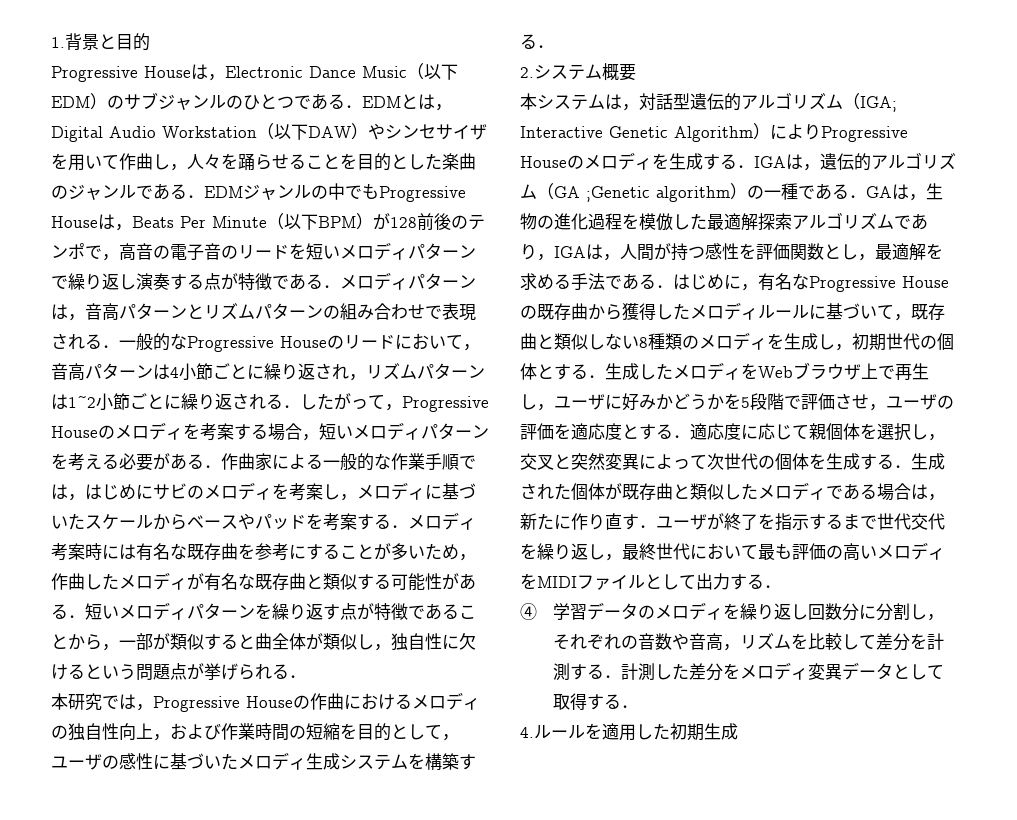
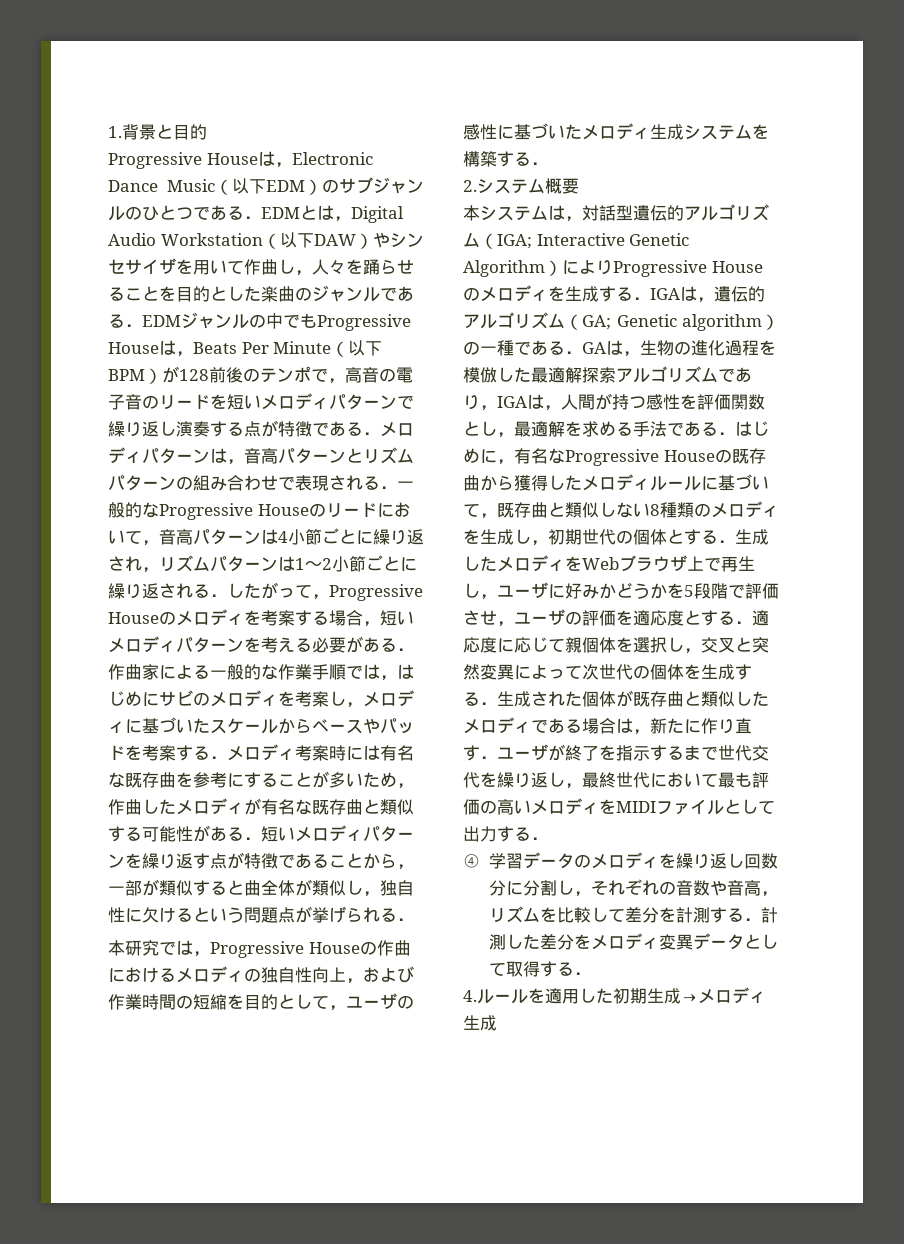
- Progressive Houseは，Electronic Dance Music（以下EDM）のサブジャンルのひとつである．EDMとは，Digital Audio Workstation（以下DAW）やシンセサイザを用いて作曲し，人々を踊らせることを目的とした楽曲のジャンルである．EDMジャンルの中でもProgressive Houseは，Beats Per Minute（以下BPM）が128前後のテンポで，高音の電子音のリードを短いメロディパターンで繰り返し演奏する点が特徴である．メロディパターンは，音高パターンとリズムパターンの組み合わせで表現される．一般的なProgressive Houseのリードにおいて，音高パターンは4小節ごとに繰り返され，リズムパターンは1~2小節ごとに繰り返される．したがって，Progressive Houseのメロディを考案する場合，短いメロディパターンを考える必要がある．作曲家による一般的な作業手順では，はじめにサビのメロディを考案し，メロディに基づいたスケールからベースやパッドを考案する．メロディ考案時には有名な既存曲を参考にすることが多いため，作曲したメロディが有名な既存曲と類似する可能性がある．短いメロディパターンを繰り返す点が特徴であることから，一部が類似すると曲全体が類似し，独自性に欠けるという問題点が挙げられる．
+ Progressive Houseは，Electronic Dance Music（以下EDM）のサブジャンルのひとつである．EDMとは，Digital Audio Workstation（以下DAW）やシンセサイザを用いて作曲し，人々を踊らせることを目的とした楽曲のジャンルである．EDMジャンルの中でもProgressive Houseは，Beats Per Minute（以下BPM）が128前後のテンポで，高音の電子音のリードを短いメロディパターンで繰り返し演奏する点が特徴である．メロディパターンは，音高パターンとリズムパターンの組み合わせで表現される．一般的なProgressive Houseのリードにおいて，音高パターンは4小節ごとに繰り返され，リズムパターンは1〜2小節ごとに繰り返される．したがって，Progressive Houseのメロディを考案する場合，短いメロディパターンを考える必要がある．作曲家による一般的な作業手順では，はじめにサビのメロディを考案し，メロディに基づいたスケールからベースやパッドを考案する．メロディ考案時には有名な既存曲を参考にすることが多いため，作曲したメロディが有名な既存曲と類似する可能性がある．短いメロディパターンを繰り返す点が特徴であることから，一部が類似すると曲全体が類似し，独自性に欠けるという問題点が挙げられる．
- Interactive Genetic Algorithm）によりProgressive Houseのメロディを生成する．IGAは，遺伝的アルゴリズム（GA ;Genetic algorithm）の一種である．GAは，生物の進化過程を模倣した最適解探索アルゴリズムであり，IGAは，人間が持つ感性を評価関数とし，最適解を求める手法である．はじめに，有名なProgressive Houseの既存曲から獲得したメロディルールに基づいて，既存曲と類似しない8種類のメロディを生成し，初期世代の個体とする．生成したメロディをWebブラウザ上で再生し，ユーザに好みかどうかを5段階で評価させ，ユーザの評価を適応度とする．適応度に応じて親個体を選択し，交叉と突然変異によって次世代の個体を生成する．生成された個体が既存曲と類似したメロディである場合は，新たに作り直す．ユーザが終了を指示するまで世代交代を繰り返し，最終世代において最も評価の高いメロディをMIDIファイルとして出力する．
+ Interactive Genetic Algorithm）によりProgressive Houseのメロディを生成する．IGAは，遺伝的アルゴリズム（GA; Genetic algorithm）の一種である．GAは，生物の進化過程を模倣した最適解探索アルゴリズムであり，IGAは，人間が持つ感性を評価関数とし，最適解を求める手法である．はじめに，有名なProgressive Houseの既存曲から獲得したメロディルールに基づいて，既存曲と類似しない8種類のメロディを生成し，初期世代の個体とする．生成したメロディをWebブラウザ上で再生し，ユーザに好みかどうかを5段階で評価させ，ユーザの評価を適応度とする．適応度に応じて親個体を選択し，交叉と突然変異によって次世代の個体を生成する．生成された個体が既存曲と類似したメロディである場合は，新たに作り直す．ユーザが終了を指示するまで世代交代を繰り返し，最終世代において最も評価の高いメロディをMIDIファイルとして出力する．
- 4.ルールを適用した初期生成
+ 4.ルールを適用した初期生成→メロディ生成

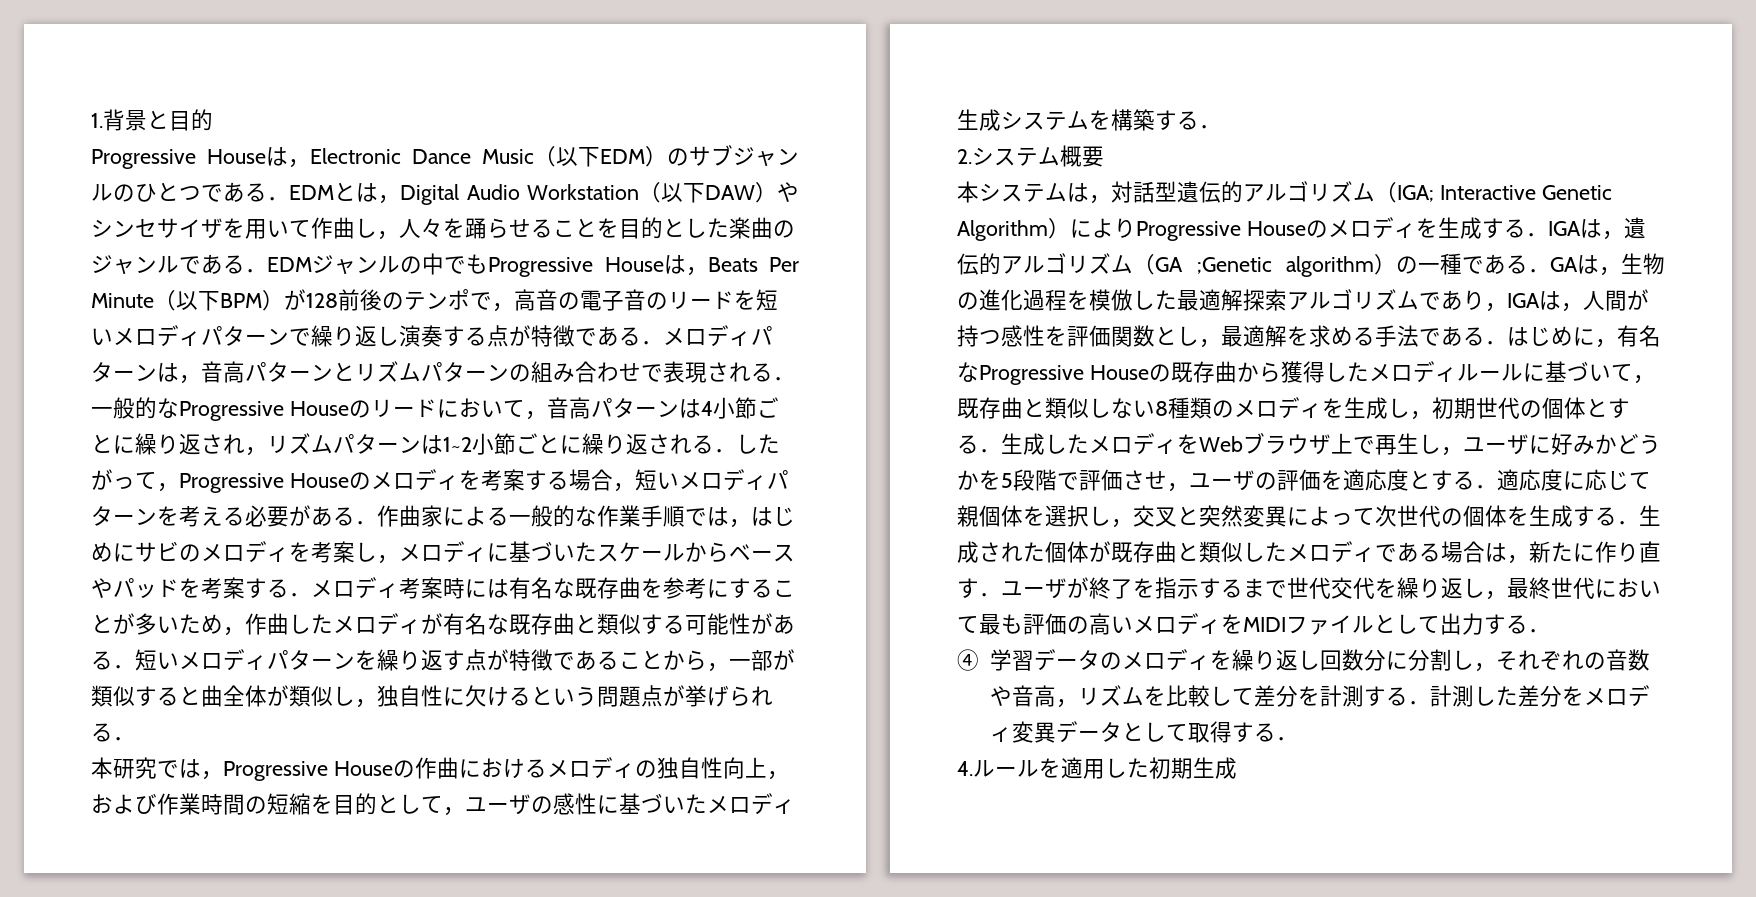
- Progressive Houseは，Electronic Dance Music（以下EDM）のサブジャンルのひとつである．EDMとは，Digital Audio Workstation（以下DAW）やシンセサイザを用いて作曲し，人々を踊らせることを目的とした楽曲のジャンルである．EDMジャンルの中でもProgressive Houseは，Beats Per Minute（以下BPM）が128前後のテンポで，高音の電子音のリードを短いメロディパターンで繰り返し演奏する点が特徴である．メロディパターンは，音高パターンとリズムパターンの組み合わせで表現される．一般的なProgressive Houseのリードにおいて，音高パターンは4小節ごとに繰り返され，リズムパターンは1〜2小節ごとに繰り返される．したがって，Progressive Houseのメロディを考案する場合，短いメロディパターンを考える必要がある．作曲家による一般的な作業手順では，はじめにサビのメロディを考案し，メロディに基づいたスケールからベースやパッドを考案する．メロディ考案時には有名な既存曲を参考にすることが多いため，作曲したメロディが有名な既存曲と類似する可能性がある．短いメロディパターンを繰り返す点が特徴であることから，一部が類似すると曲全体が類似し，独自性に欠けるという問題点が挙げられる．
+ Progressive Houseは，Electronic Dance Music（以下EDM）のサブジャンルのひとつである．EDMとは，Digital Audio Workstation（以下DAW）やシンセサイザを用いて作曲し，人々を踊らせることを目的とした楽曲のジャンルである．EDMジャンルの中でもProgressive Houseは，Beats Per Minute（以下BPM）が128前後のテンポで，高音の電子音のリードを短いメロディパターンで繰り返し演奏する点が特徴である．メロディパターンは，音高パターンとリズムパターンの組み合わせで表現される．一般的なProgressive Houseのリードにおいて，音高パターンは4小節ごとに繰り返され，リズムパターンは1~2小節ごとに繰り返される．したがって，Progressive Houseのメロディを考案する場合，短いメロディパターンを考える必要がある．作曲家による一般的な作業手順では，はじめにサビのメロディを考案し，メロディに基づいたスケールからベースやパッドを考案する．メロディ考案時には有名な既存曲を参考にすることが多いため，作曲したメロディが有名な既存曲と類似する可能性がある．短いメロディパターンを繰り返す点が特徴であることから，一部が類似すると曲全体が類似し，独自性に欠けるという問題点が挙げられる．
- Interactive Genetic Algorithm）によりProgressive Houseのメロディを生成する．IGAは，遺伝的アルゴリズム（GA; Genetic algorithm）の一種である．GAは，生物の進化過程を模倣した最適解探索アルゴリズムであり，IGAは，人間が持つ感性を評価関数とし，最適解を求める手法である．はじめに，有名なProgressive Houseの既存曲から獲得したメロディルールに基づいて，既存曲と類似しない8種類のメロディを生成し，初期世代の個体とする．生成したメロディをWebブラウザ上で再生し，ユーザに好みかどうかを5段階で評価させ，ユーザの評価を適応度とする．適応度に応じて親個体を選択し，交叉と突然変異によって次世代の個体を生成する．生成された個体が既存曲と類似したメロディである場合は，新たに作り直す．ユーザが終了を指示するまで世代交代を繰り返し，最終世代において最も評価の高いメロディをMIDIファイルとして出力する．
+ Interactive Genetic Algorithm）によりProgressive Houseのメロディを生成する．IGAは，遺伝的アルゴリズム（GA ;Genetic algorithm）の一種である．GAは，生物の進化過程を模倣した最適解探索アルゴリズムであり，IGAは，人間が持つ感性を評価関数とし，最適解を求める手法である．はじめに，有名なProgressive Houseの既存曲から獲得したメロディルールに基づいて，既存曲と類似しない8種類のメロディを生成し，初期世代の個体とする．生成したメロディをWebブラウザ上で再生し，ユーザに好みかどうかを5段階で評価させ，ユーザの評価を適応度とする．適応度に応じて親個体を選択し，交叉と突然変異によって次世代の個体を生成する．生成された個体が既存曲と類似したメロディである場合は，新たに作り直す．ユーザが終了を指示するまで世代交代を繰り返し，最終世代において最も評価の高いメロディをMIDIファイルとして出力する．
- 4.ルールを適用した初期生成→メロディ生成
+ 4.ルールを適用した初期生成

